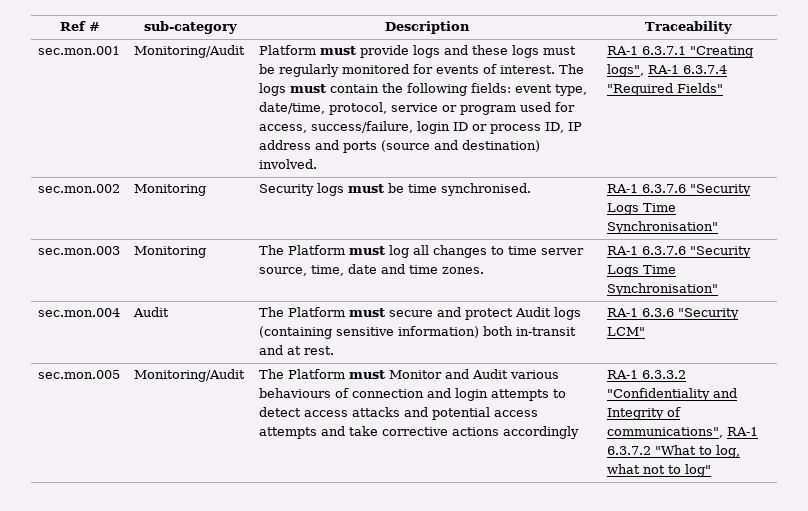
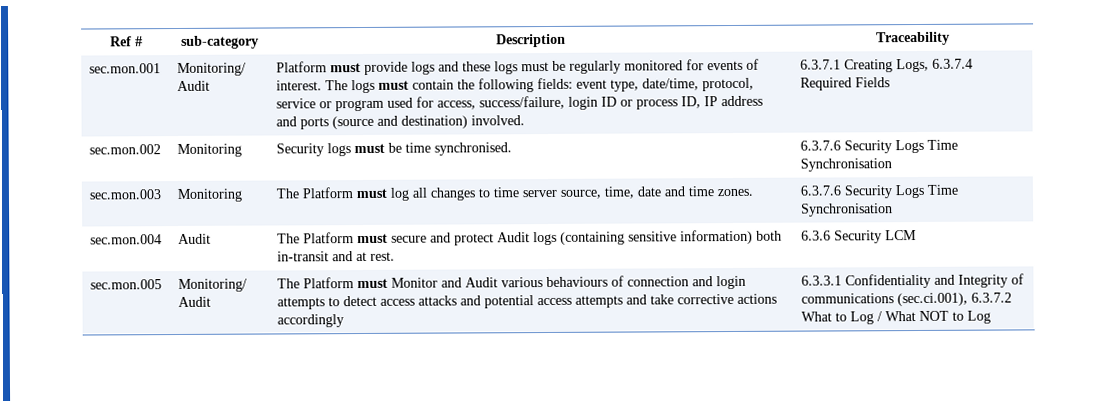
- sec.mon.001 | Monitoring/Audit
+ sec.mon.001 | Monitoring/ Audit
- RA-1 6.3.7.1 "Creating logs", RA-1 6.3.7.4 "Required Fields"
+ 6.3.7.1 Creating Logs, 6.3.7.4 Required Fields
- sec.mon.002 | Monitoring | Security logs must be time synchronised. | RA-1 6.3.7.6 "Security Logs Time Synchronisation"
+ sec.mon.002 | Monitoring | Security logs must be time synchronised. | 6.3.7.6 Security Logs Time Synchronisation
- sec.mon.003 | Monitoring | The Platform must log all changes to time server source, time, date and time zones. | RA-1 6.3.7.6 "Security Logs Time Synchronisation"
+ sec.mon.003 | Monitoring | The Platform must log all changes to time server source, time, date and time zones. | 6.3.7.6 Security Logs Time Synchronisation
- sec.mon.004 | Audit | The Platform must secure and protect Audit logs (containing sensitive information) both in-transit and at rest. | RA-1 6.3.6 "Security LCM"
+ sec.mon.004 | Audit | The Platform must secure and protect Audit logs (containing sensitive information) both in-transit and at rest. | 6.3.6 Security LCM
- sec.mon.005 | Monitoring/Audit
+ sec.mon.005 | Monitoring/ Audit
- RA-1 6.3.3.2 "Confidentiality and Integrity of communications", RA-1 6.3.7.2 "What to log, what not to log"
+ 6.3.3.1 Confidentiality and Integrity of communications (sec.ci.001), 6.3.7.2 What to Log / What NOT to Log

